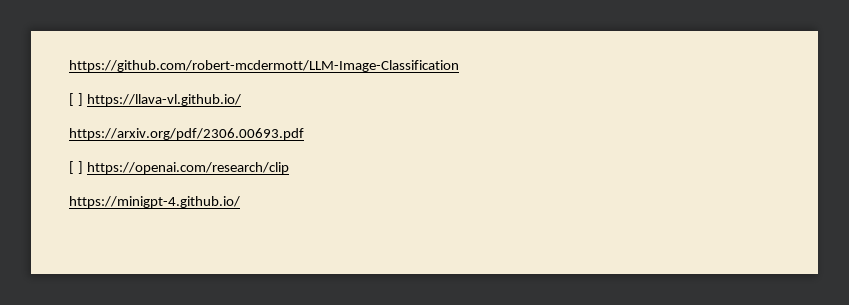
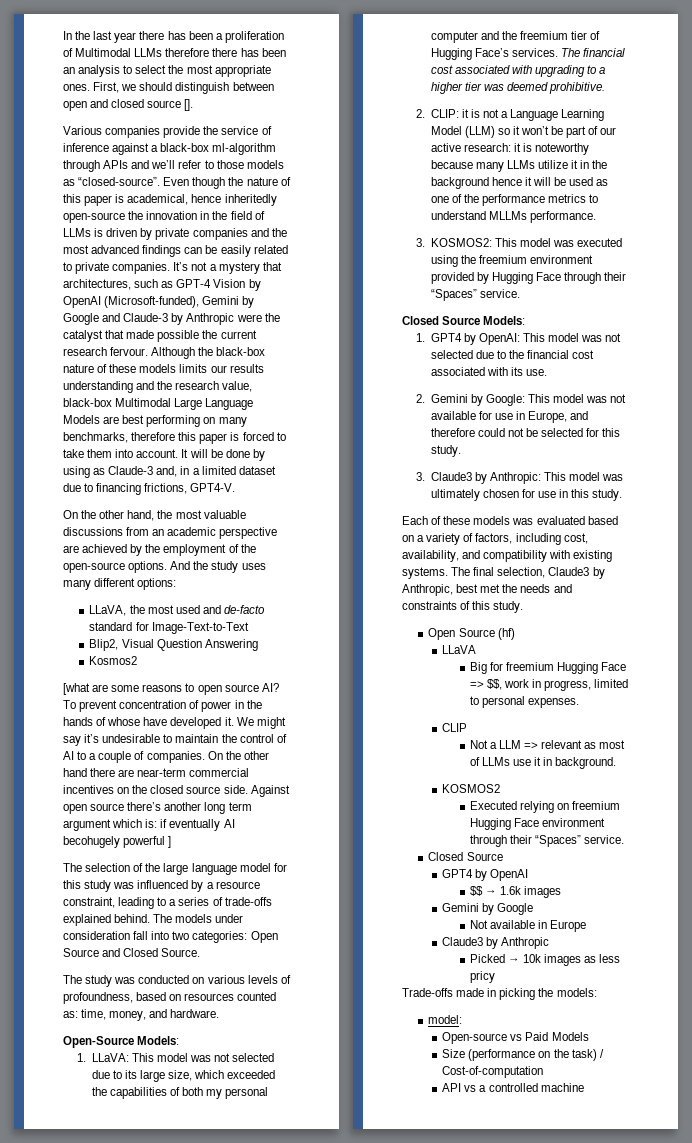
- https://github.com/robert-mcdermott/LLM-Image-Classification
- [ ] https://llava-vl.github.io/
- https://arxiv.org/pdf/2306.00693.pdf
- [ ] https://openai.com/research/clip
- https://minigpt-4.github.io/
+ In the last year there has been a proliferation of Multimodal LLMs therefore there has been an analysis to select the most appropriate ones. First, we should distinguish between open and closed source [].
+ Various companies provide the service of inference against a black-box ml-algorithm through APIs and we’ll refer to those models as “closed-source”. Even though the nature of this paper is academical, hence inheritedly open-source the innovation in the field of LLMs is driven by private companies and the most advanced findings can be easily related to private companies. It’s not a mystery that architectures, such as GPT-4 Vision by OpenAI (Microsoft-funded), Gemini by Google and Claude-3 by Anthropic were the catalyst that made possible the current research fervour. Although the black-box nature of these models limits our results understanding and the research value, black-box Multimodal Large Language Models are best performing on many benchmarks, therefore this paper is forced to take them into account. It will be done by using as Claude-3 and, in a limited dataset due to financing frictions, GPT4-V.
+ On the other hand, the most valuable discussions from an academic perspective are achieved by the employment of the open-source options. And the study uses many different options:
+ LLaVA, the most used and de-facto standard for Image-Text-to-Text
+ Blip2, Visual Question Answering
+ Kosmos2
+ [what are some reasons to open source AI? To prevent concentration of power in the hands of whose have developed it. We might say it’s undesirable to maintain the control of AI to a couple of companies. On the other hand there are near-term commercial incentives on the closed source side. Against open source there’s another long term argument which is: if eventually AI becohugely powerful ]
+ The selection of the large language model for this study was influenced by a resource constraint, leading to a series of trade-offs explained behind. The models under consideration fall into two categories: Open Source and Closed Source.
+ The study was conducted on various levels of profoundness, based on resources counted as: time, money, and hardware.
+ Open-Source Models:
+ 1. LLaVA: This model was not selected due to its large size, which exceeded the capabilities of both my personal computer and the freemium tier of Hugging Face’s services. The financial cost associated with upgrading to a higher tier was deemed prohibitive.
+ 2. CLIP: it is not a Language Learning Model (LLM) so it won’t be part of our active research: it is noteworthy because many LLMs utilize it in the background hence it will be used as one of the performance metrics to understand MLLMs performance.
+ 3. KOSMOS2: This model was executed using the freemium environment provided by Hugging Face through their “Spaces” service.
+ Closed Source Models:
+ 1. GPT4 by OpenAI: This model was not selected due to the financial cost associated with its use.
+ 2. Gemini by Google: This model was not available for use in Europe, and therefore could not be selected for this study.
+ 3. Claude3 by Anthropic: This model was ultimately chosen for use in this study.
+ Each of these models was evaluated based on a variety of factors, including cost, availability, and compatibility with existing systems. The final selection, Claude3 by Anthropic, best met the needs and constraints of this study.
+ Open Source (hf)
+ LLaVA
+ Big for freemium Hugging Face => $$, work in progress, limited to personal expenses.
+ CLIP
+ Not a LLM => relevant as most of LLMs use it in background.
+ KOSMOS2
+ Executed relying on freemium Hugging Face environment through their “Spaces” service.
+ Closed Source
+ GPT4 by OpenAI
+ $$ → 1.6k images
+ Gemini by Google
+ Not available in Europe
+ Claude3 by Anthropic
+ Picked → 10k images as less pricy
+ Trade-offs made in picking the models:
+ model:
+ Open-source vs Paid Models
+ Size (performance on the task) / Cost-of-computation
+ API vs a controlled machine

